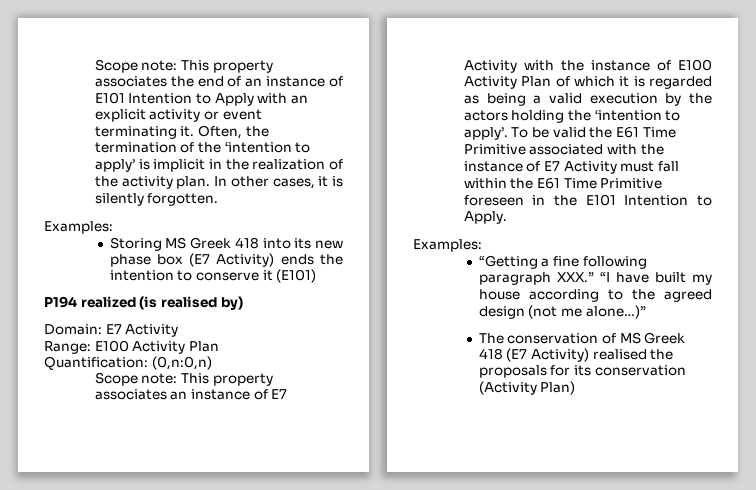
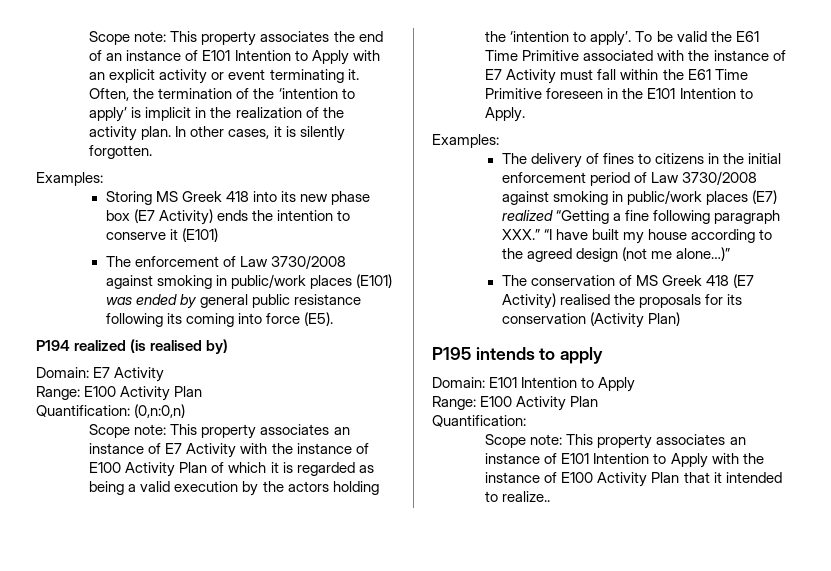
+ The enforcement of Law 3730/2008 against smoking in public/work places (E101) was ended by general public resistance following its coming into force (E5).
- “Getting a fine following paragraph XXX.” “I have built my house according to the agreed design (not me alone…)”
+ The delivery of fines to citizens in the initial enforcement period of Law 3730/2008 against smoking in public/work places (E7) realized “Getting a fine following paragraph XXX.” “I have built my house according to the agreed design (not me alone…)”
+ P195 intends to apply
+ Domain: E101 Intention to Apply
+ Range: E100 Activity Plan
+ Quantification:
+ Scope note: This property associates an instance of E101 Intention to Apply with the instance of E100 Activity Plan that it intended to realize..

